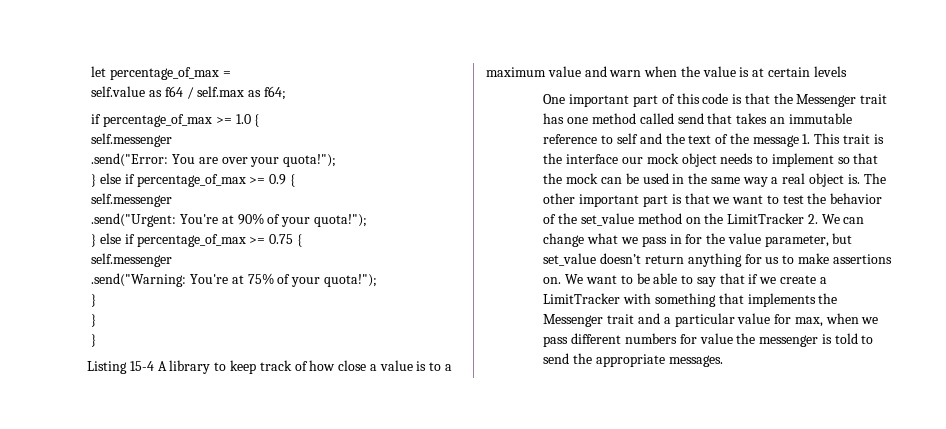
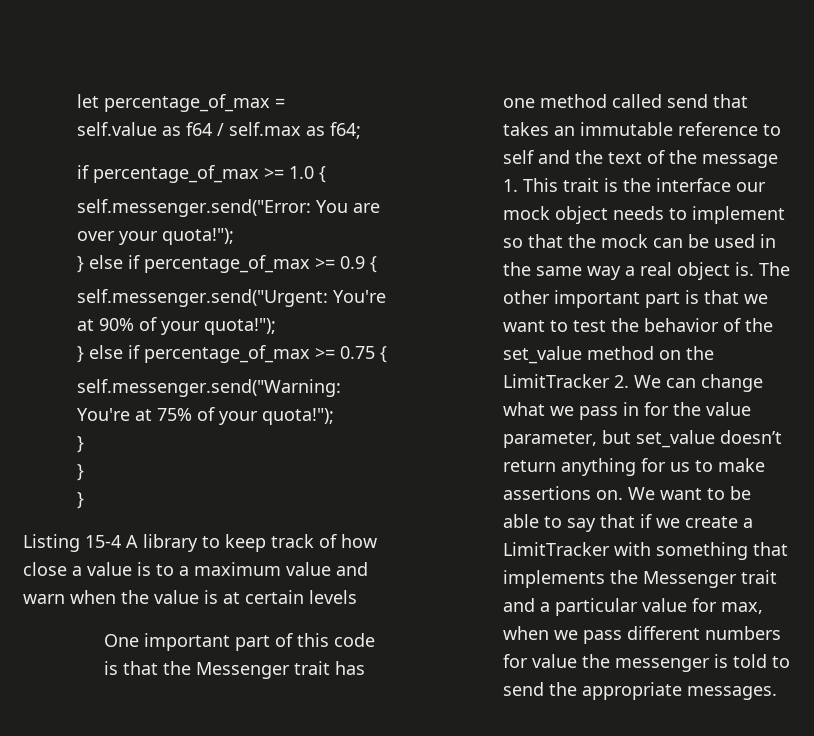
  if percentage_of_max >= 1.0 {
- self.messenger
- .send("Error: You are over your quota!");
+ self.messenger.send("Error: You are over your quota!");
  } else if percentage_of_max >= 0.9 {
- self.messenger
- .send("Urgent: You're at 90% of your quota!");
+ self.messenger.send("Urgent: You're at 90% of your quota!");
  } else if percentage_of_max >= 0.75 {
- self.messenger
- .send("Warning: You're at 75% of your quota!");
+ self.messenger.send("Warning: You're at 75% of your quota!");

